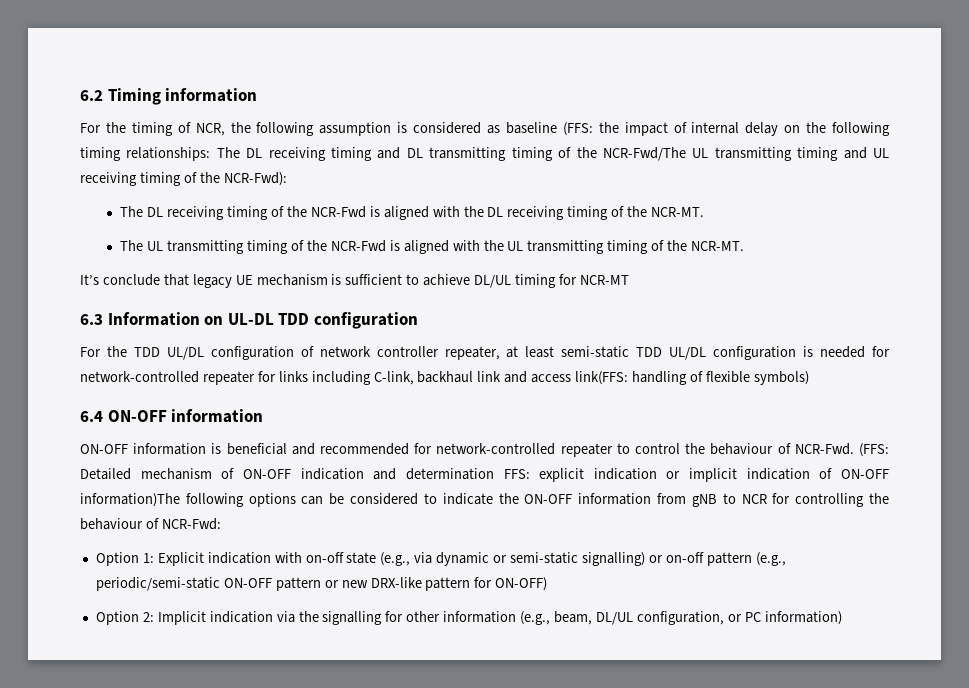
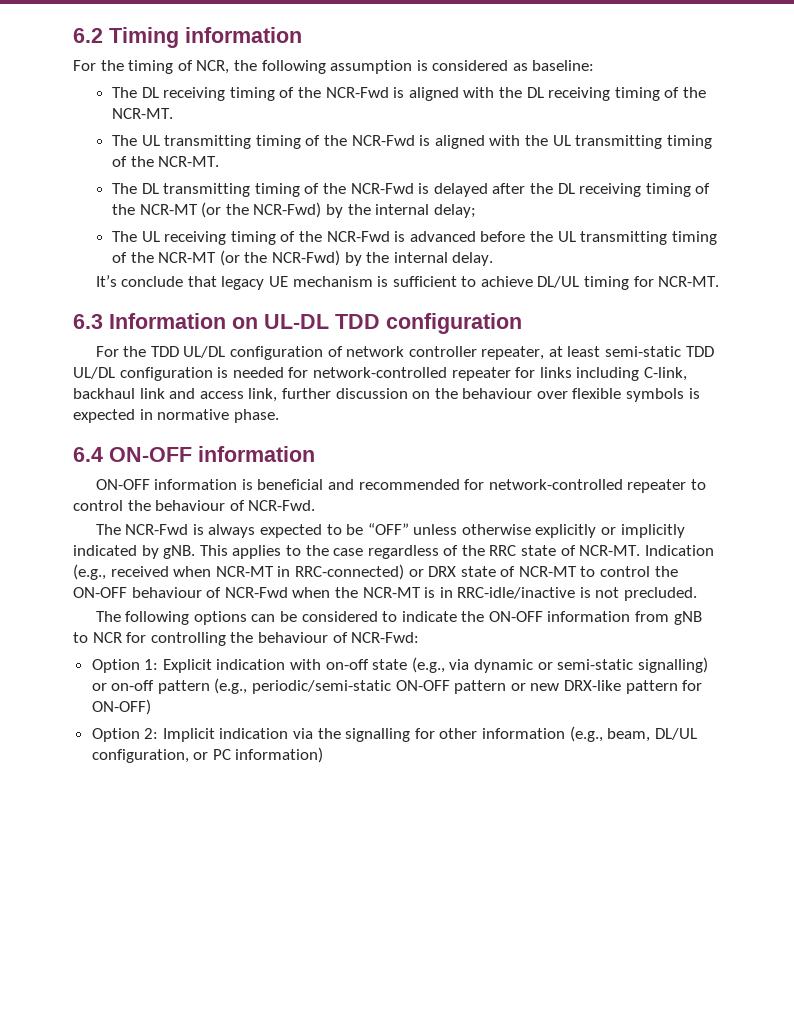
- For the timing of NCR, the following assumption is considered as baseline (FFS: the impact of internal delay on the following timing relationships: The DL receiving timing and DL transmitting timing of the NCR-Fwd/The UL transmitting timing and UL receiving timing of the NCR-Fwd):
+ For the timing of NCR, the following assumption is considered as baseline:
+ The DL transmitting timing of the NCR-Fwd is delayed after the DL receiving timing of the NCR-MT (or the NCR-Fwd) by the internal delay;
+ The UL receiving timing of the NCR-Fwd is advanced before the UL transmitting timing of the NCR-MT (or the NCR-Fwd) by the internal delay.
- It’s conclude that legacy UE mechanism is sufficient to achieve DL/UL timing for NCR-MT
+ It’s conclude that legacy UE mechanism is sufficient to achieve DL/UL timing for NCR-MT.
- For the TDD UL/DL configuration of network controller repeater, at least semi-static TDD UL/DL configuration is needed for network-controlled repeater for links including C-link, backhaul link and access link(FFS: handling of flexible symbols)
+ For the TDD UL/DL configuration of network controller repeater, at least semi-static TDD UL/DL configuration is needed for network-controlled repeater for links including C-link, backhaul link and access link, further discussion on the behaviour over flexible symbols is expected in normative phase.
- ON-OFF information is beneficial and recommended for network-controlled repeater to control the behaviour of NCR-Fwd. (FFS: Detailed mechanism of ON-OFF indication and determination FFS: explicit indication or implicit indication of ON-OFF information)The following options can be considered to indicate the ON-OFF information from gNB to NCR for controlling the behaviour of NCR-Fwd:
+ ON-OFF information is beneficial and recommended for network-controlled repeater to control the behaviour of NCR-Fwd.
+ The NCR-Fwd is always expected to be “OFF” unless otherwise explicitly or implicitly indicated by gNB. This applies to the case regardless of the RRC state of NCR-MT. Indication (e.g., received when NCR-MT in RRC-connected) or DRX state of NCR-MT to control the ON-OFF behaviour of NCR-Fwd when the NCR-MT is in RRC-idle/inactive is not precluded.
+ The following options can be considered to indicate the ON-OFF information from gNB to NCR for controlling the behaviour of NCR-Fwd:

